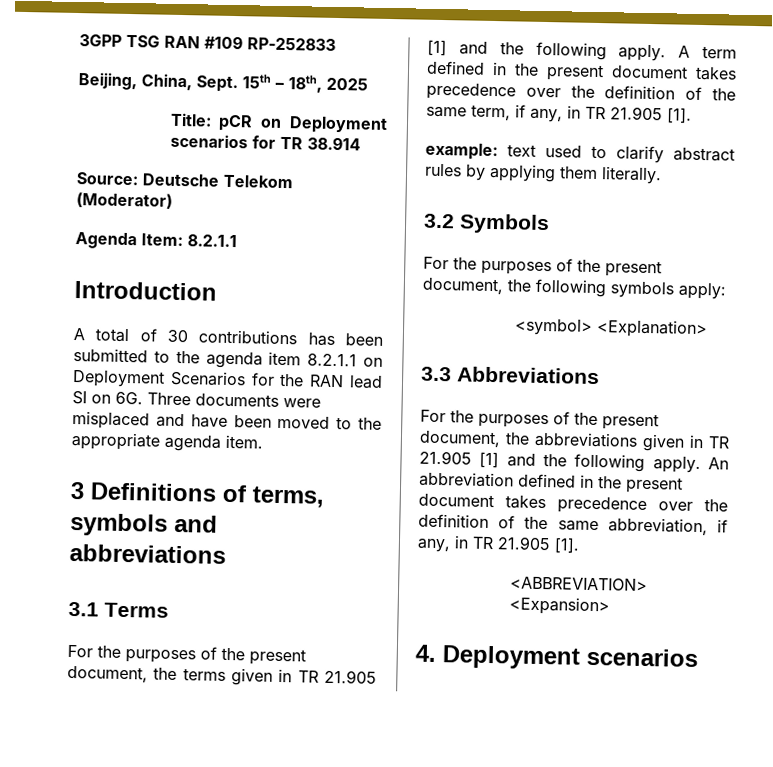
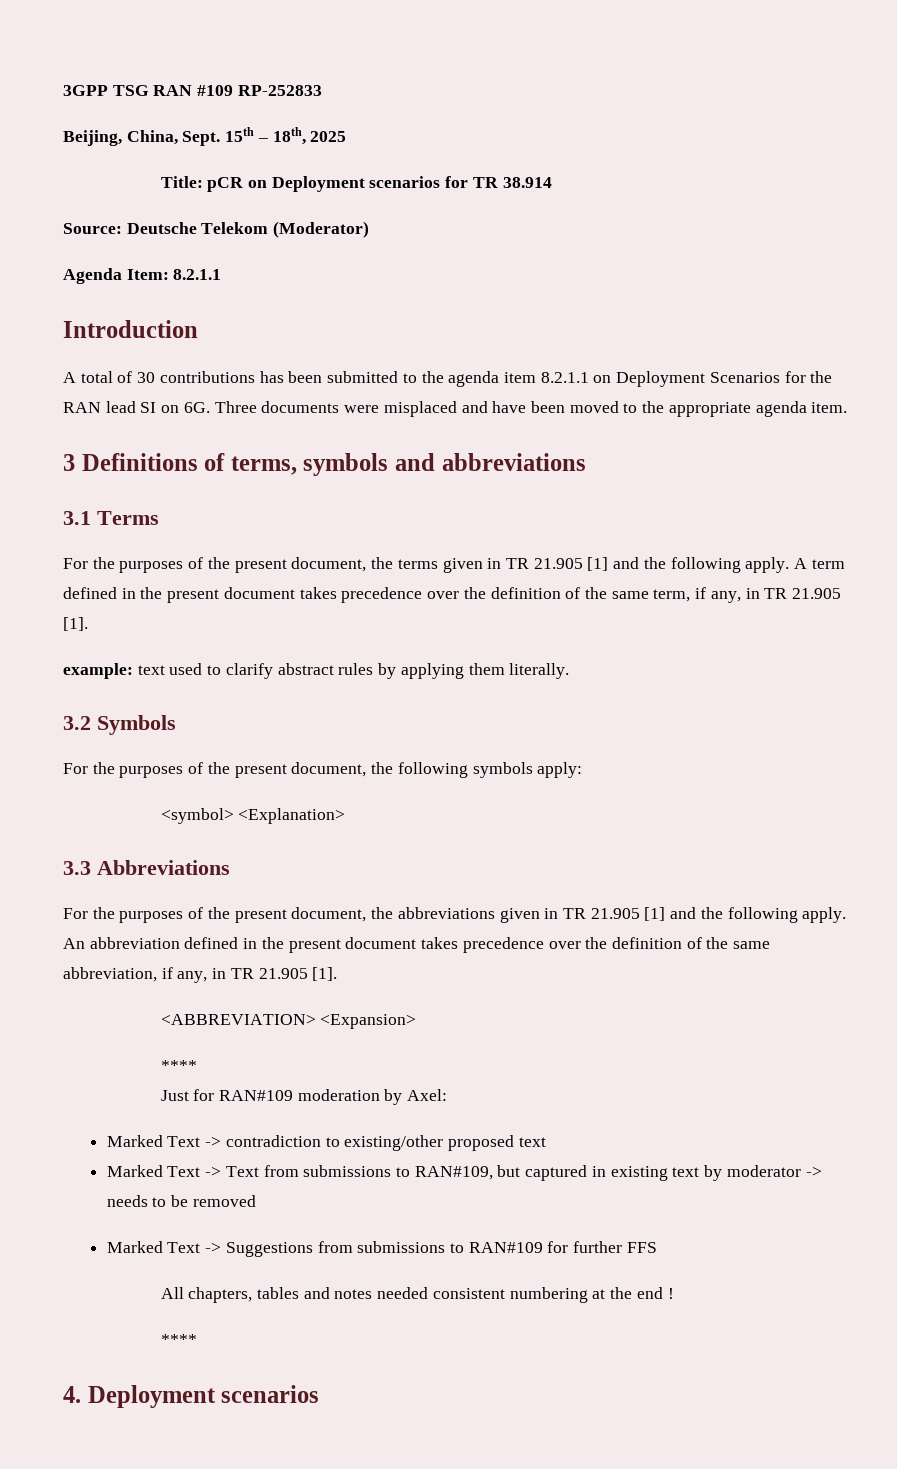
  <ABBREVIATION> <Expansion>
+ ****
+ Just for RAN#109 moderation by Axel:
+ Marked Text -> contradiction to existing/other proposed text
+ Marked Text -> Text from submissions to RAN#109, but captured in existing text by moderator -> needs to be removed
+ Marked Text -> Suggestions from submissions to RAN#109 for further FFS
+ All chapters, tables and notes needed consistent numbering at the end !
+ ****

